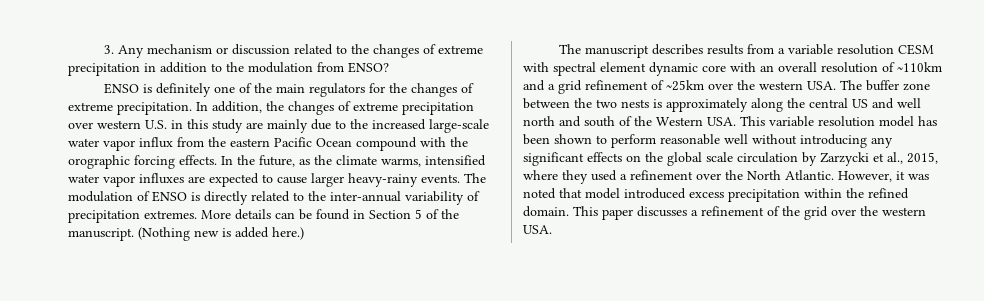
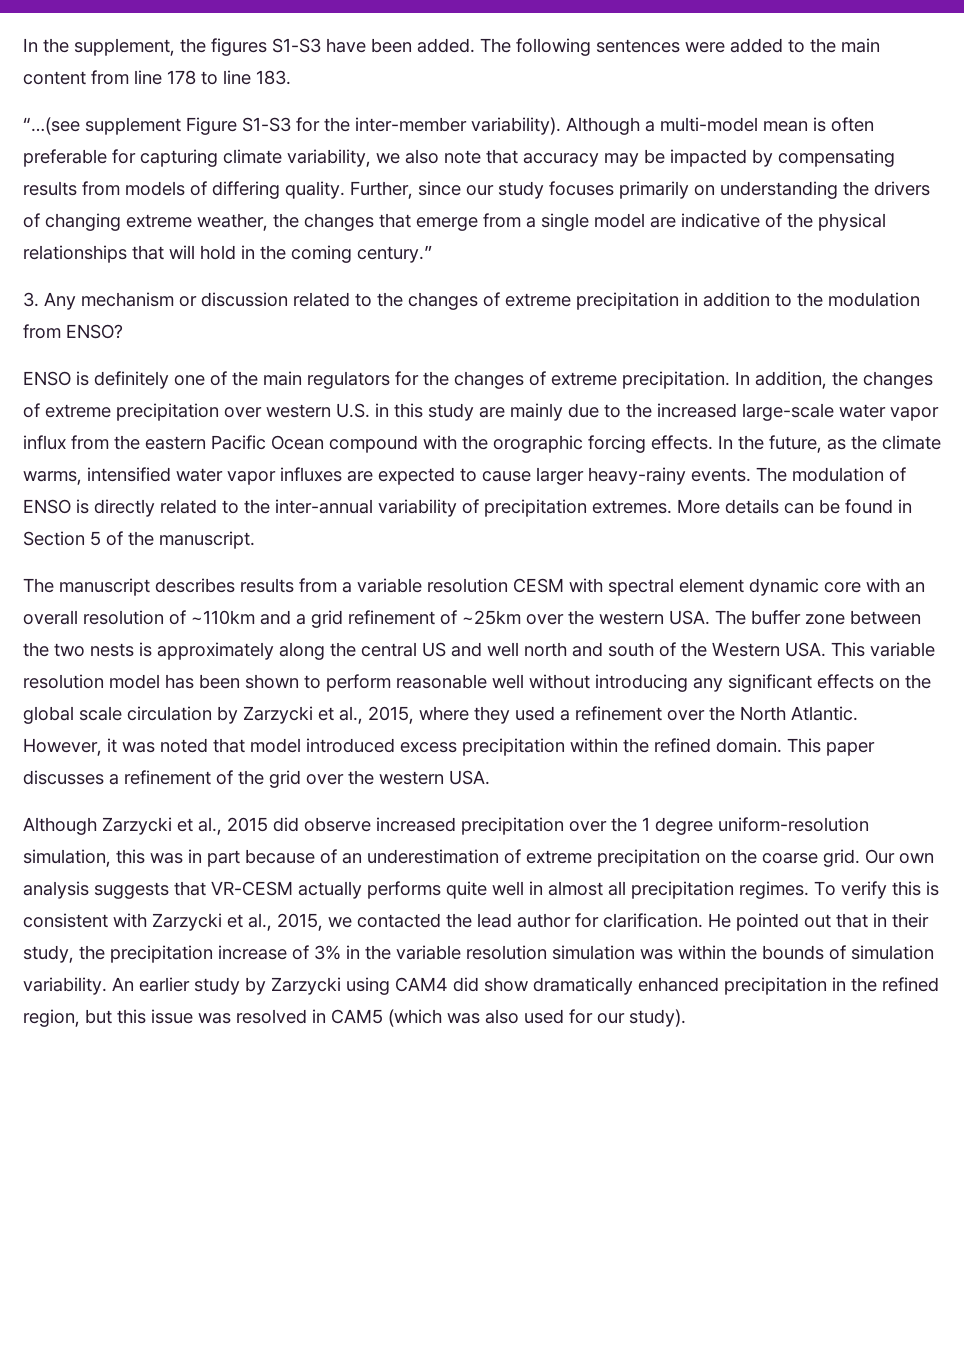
+ In the supplement, the figures S1-S3 have been added. The following sentences were added to the main content from line 178 to line 183.
+ “…(see supplement Figure S1-S3 for the inter-member variability). Although a multi-model mean is often preferable for capturing climate variability, we also note that accuracy may be impacted by compensating results from models of differing quality. Further, since our study focuses primarily on understanding the drivers of changing extreme weather, the changes that emerge from a single model are indicative of the physical relationships that will hold in the coming century.”
- (Nothing new is added here.)
+ Although Zarzycki et al., 2015 did observe increased precipitation over the 1 degree uniform-resolution simulation, this was in part because of an underestimation of extreme precipitation on the coarse grid. Our own analysis suggests that VR-CESM actually performs quite well in almost all precipitation regimes. To verify this is consistent with Zarzycki et al., 2015, we contacted the lead author for clarification. He pointed out that in their study, the precipitation increase of 3% in the variable resolution simulation was within the bounds of simulation variability. An earlier study by Zarzycki using CAM4 did show dramatically enhanced precipitation in the refined region, but this issue was resolved in CAM5 (which was also used for our study).

